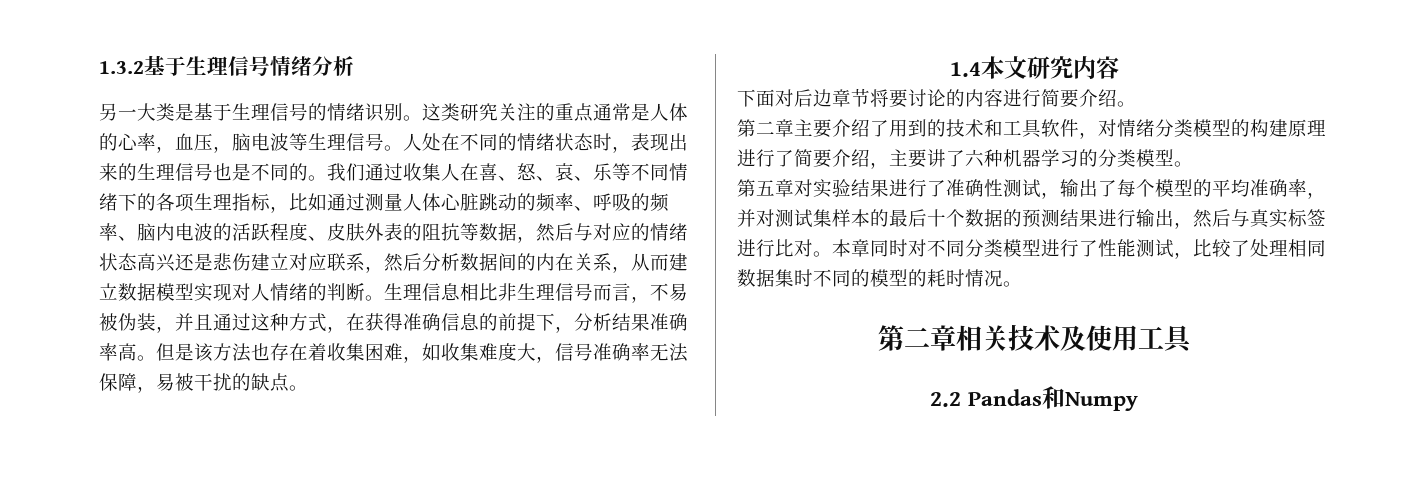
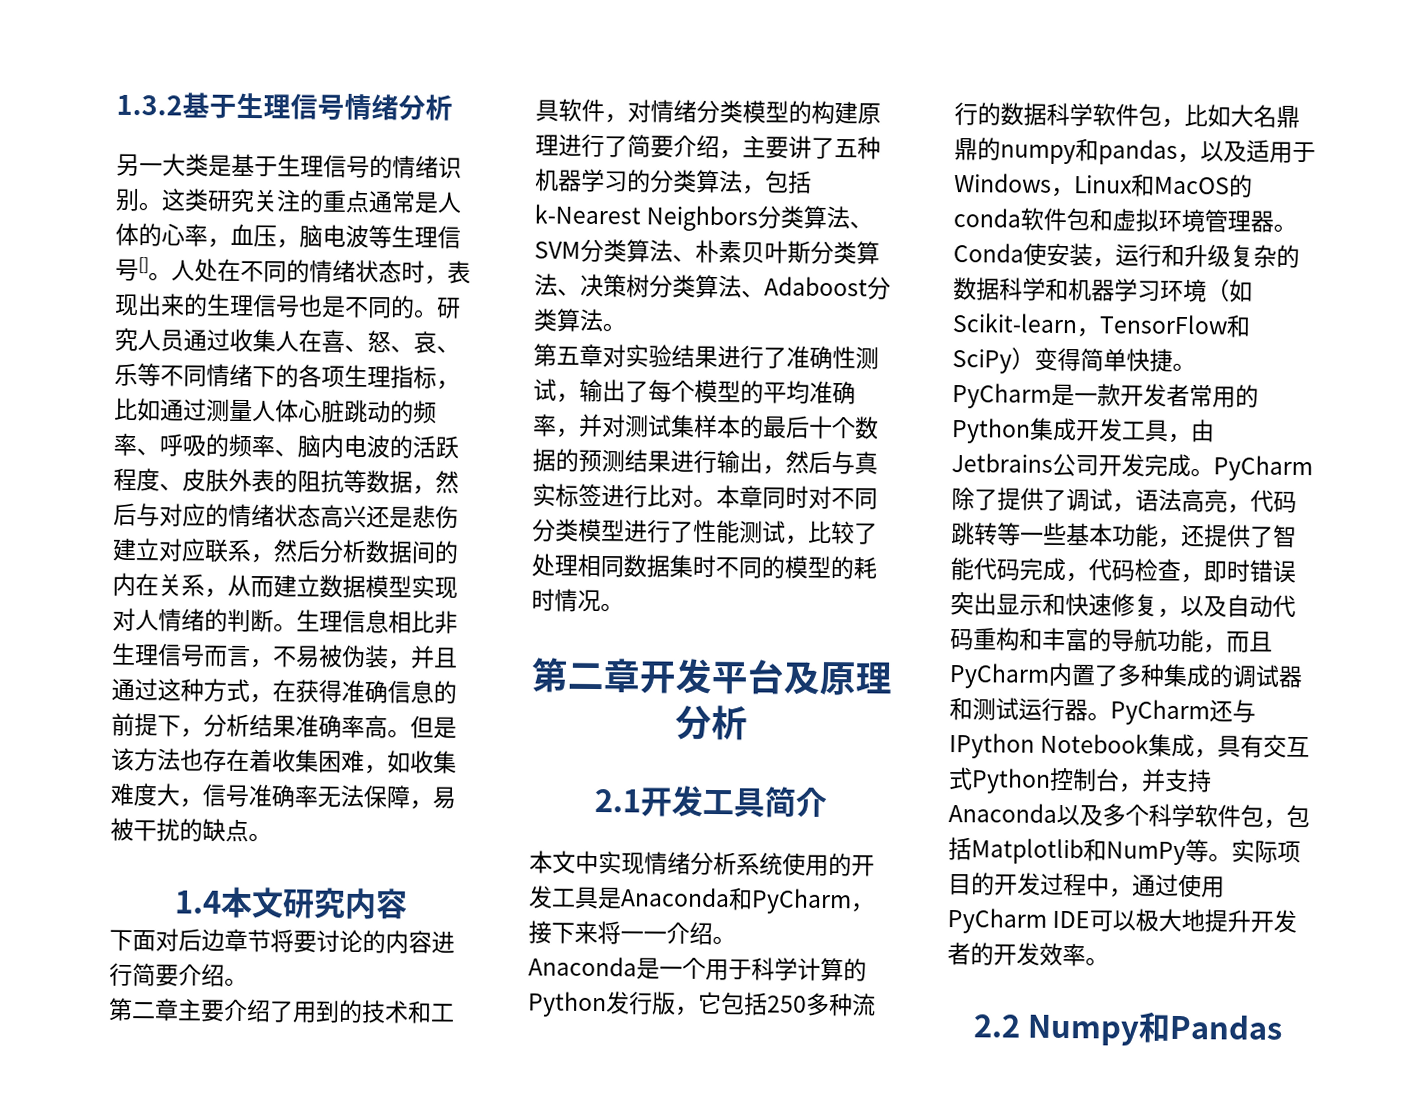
- 这类研究关注的重点通常是人体的心率，血压，脑电波等生理信号。
+ 这类研究关注的重点通常是人体的心率，血压，脑电波等生理信号[]。
- 我们通过收集人在喜、怒、哀、乐等不同情绪下的各项生理指标，比如通过测量人体心脏跳动的频率、呼吸的频率、脑内电波的活跃程度、皮肤外表的阻抗等数据，然后与对应的情绪状态高兴还是悲伤建立对应联系，然后分析数据间的内在关系，从而建立数据模型实现对人情绪的判断。
+ 研究人员通过收集人在喜、怒、哀、乐等不同情绪下的各项生理指标，比如通过测量人体心脏跳动的频率、呼吸的频率、脑内电波的活跃程度、皮肤外表的阻抗等数据，然后与对应的情绪状态高兴还是悲伤建立对应联系，然后分析数据间的内在关系，从而建立数据模型实现对人情绪的判断。
- 第二章主要介绍了用到的技术和工具软件，对情绪分类模型的构建原理进行了简要介绍，主要讲了六种机器学习的分类模型。
+ 第二章主要介绍了用到的技术和工具软件，对情绪分类模型的构建原理进行了简要介绍，主要讲了五种机器学习的分类算法，包括k-Nearest Neighbors分类算法、SVM分类算法、朴素贝叶斯分类算法、决策树分类算法、Adaboost分类算法。
- 第二章相关技术及使用工具
+ 第二章开发平台及原理分析
+ 2.1开发工具简介
+ 本文中实现情绪分析系统使用的开发工具是Anaconda和PyCharm，接下来将一一介绍。
+ Anaconda是一个用于科学计算的Python发行版，它包括250多种流行的数据科学软件包，比如大名鼎鼎的numpy和pandas，以及适用于Windows，Linux和MacOS的conda软件包和虚拟环境管理器。Conda使安装，运行和升级复杂的数据科学和机器学习环境（如Scikit-learn，TensorFlow和SciPy）变得简单快捷。
+ PyCharm是一款开发者常用的Python集成开发工具，由Jetbrains公司开发完成。PyCharm除了提供了调试，语法高亮，代码跳转等一些基本功能，还提供了智能代码完成，代码检查，即时错误突出显示和快速修复，以及自动代码重构和丰富的导航功能，而且PyCharm内置了多种集成的调试器和测试运行器。PyCharm还与IPython Notebook集成，具有交互式Python控制台，并支持Anaconda以及多个科学软件包，包括Matplotlib和NumPy等。实际项目的开发过程中，通过使用PyCharm IDE可以极大地提升开发者的开发效率。
- 2.2 Pandas和Numpy
+ 2.2 Numpy和Pandas

